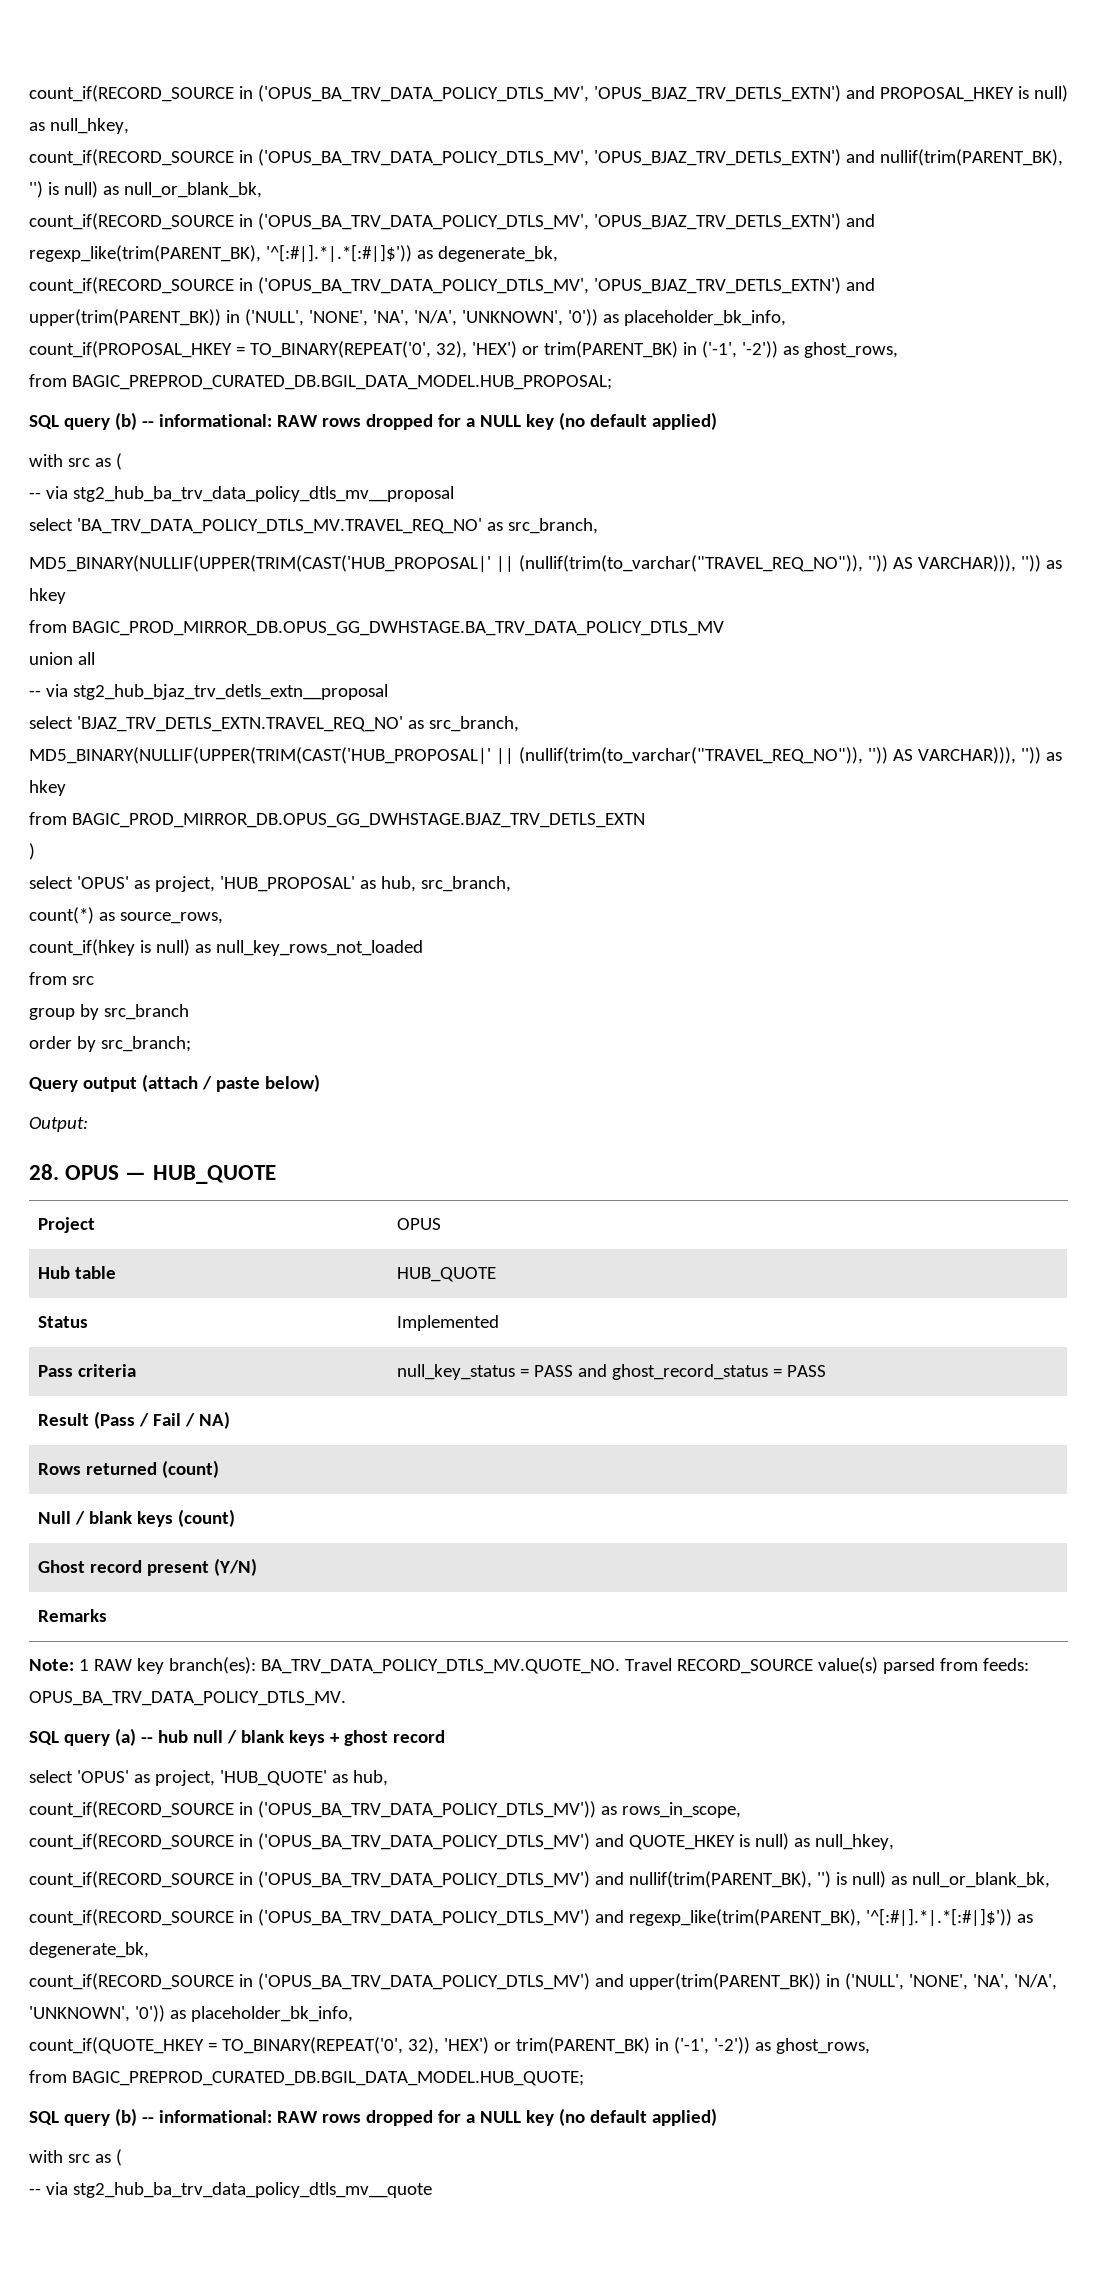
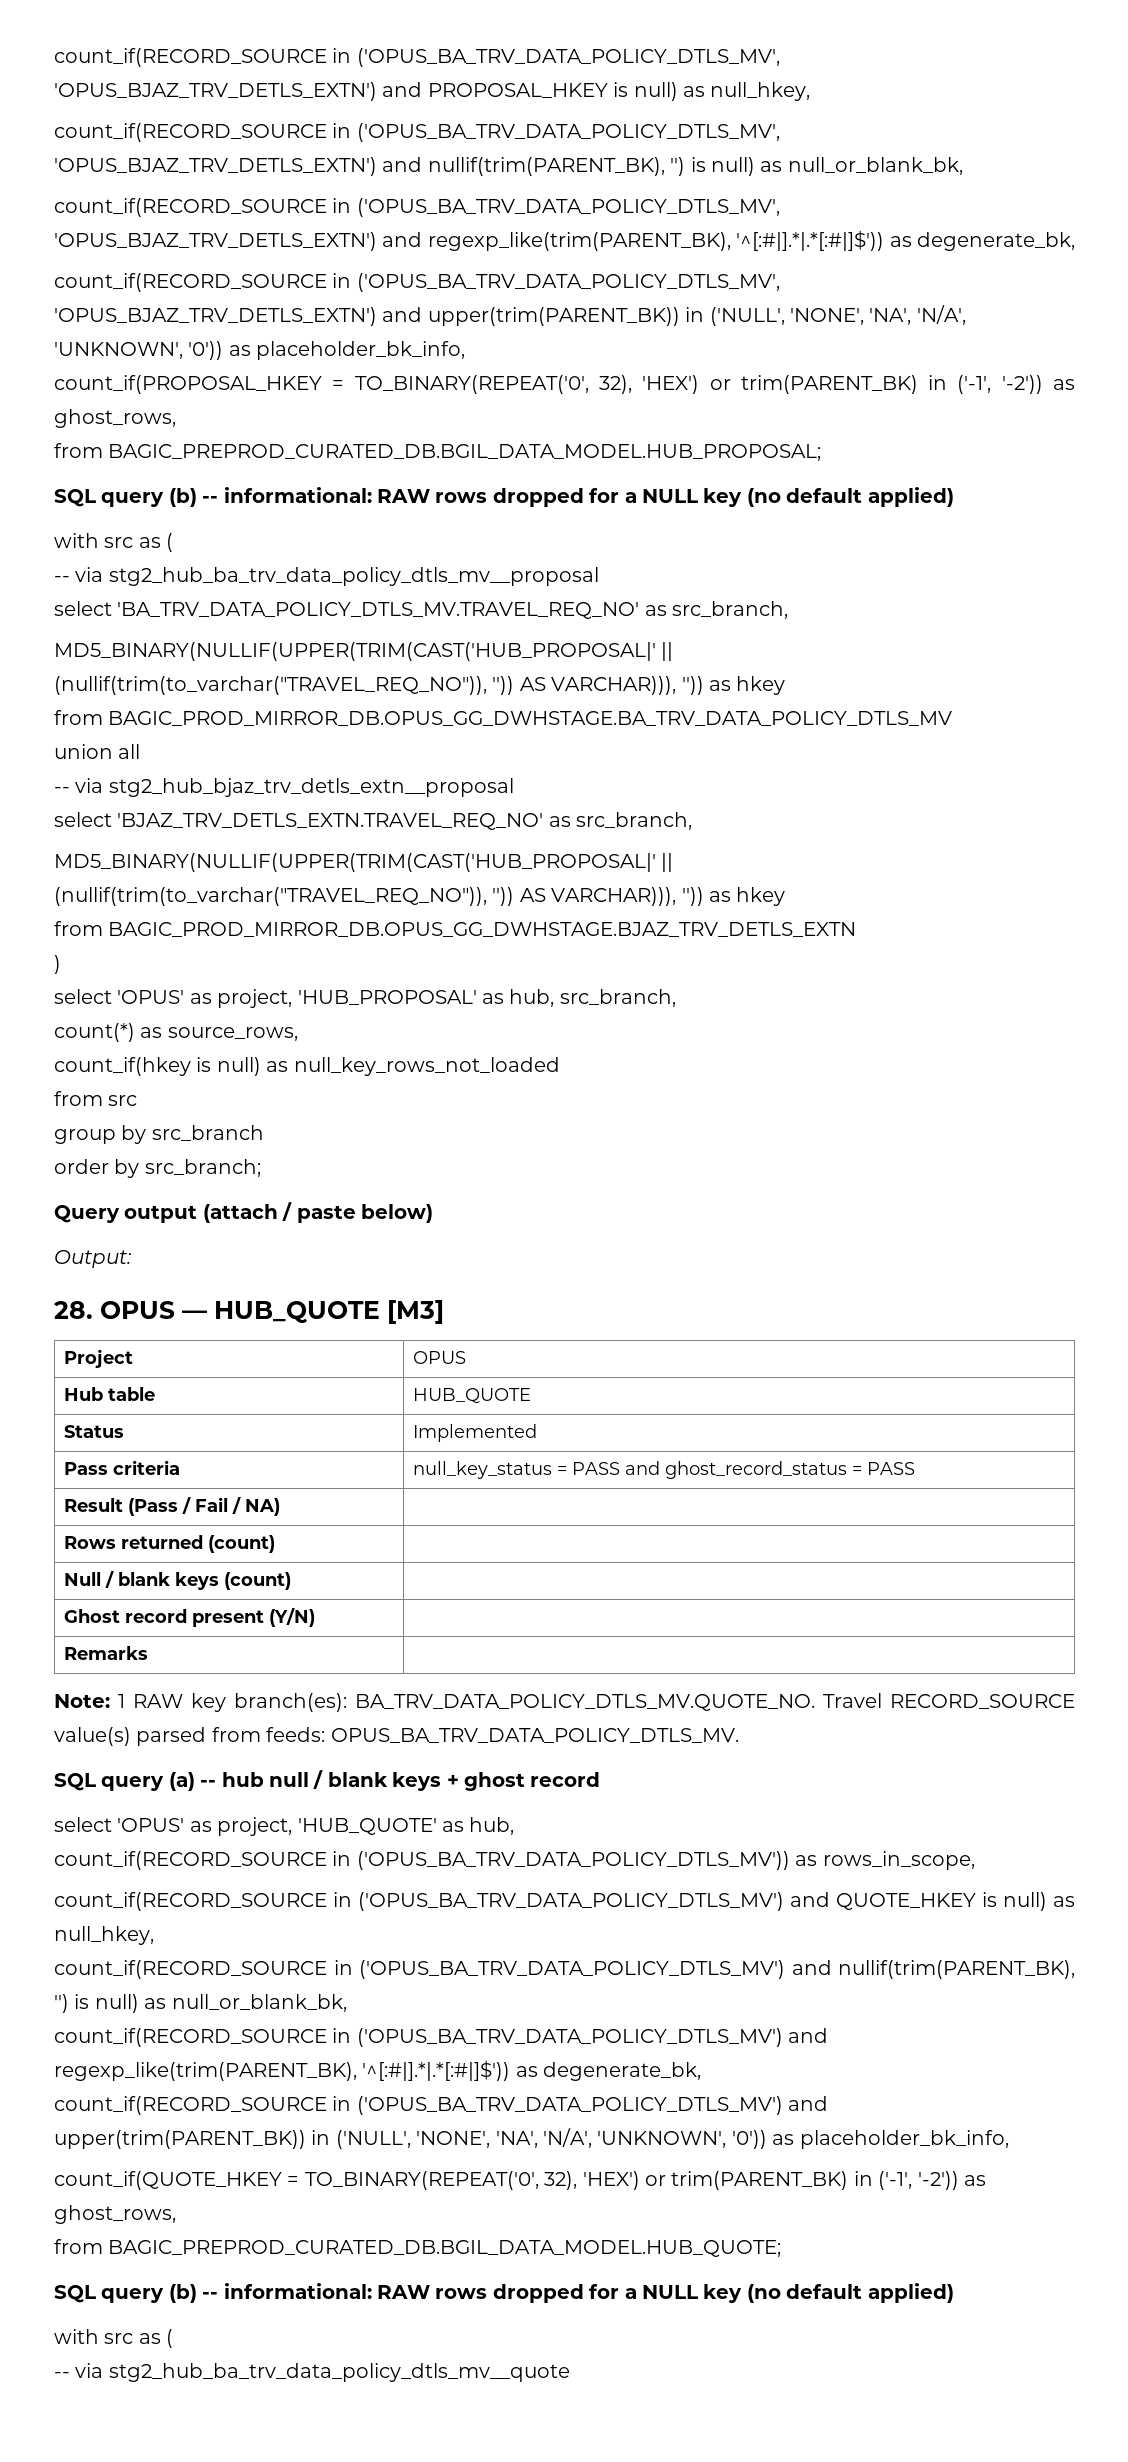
- 28. OPUS — HUB_QUOTE
+ 28. OPUS — HUB_QUOTE [M3]

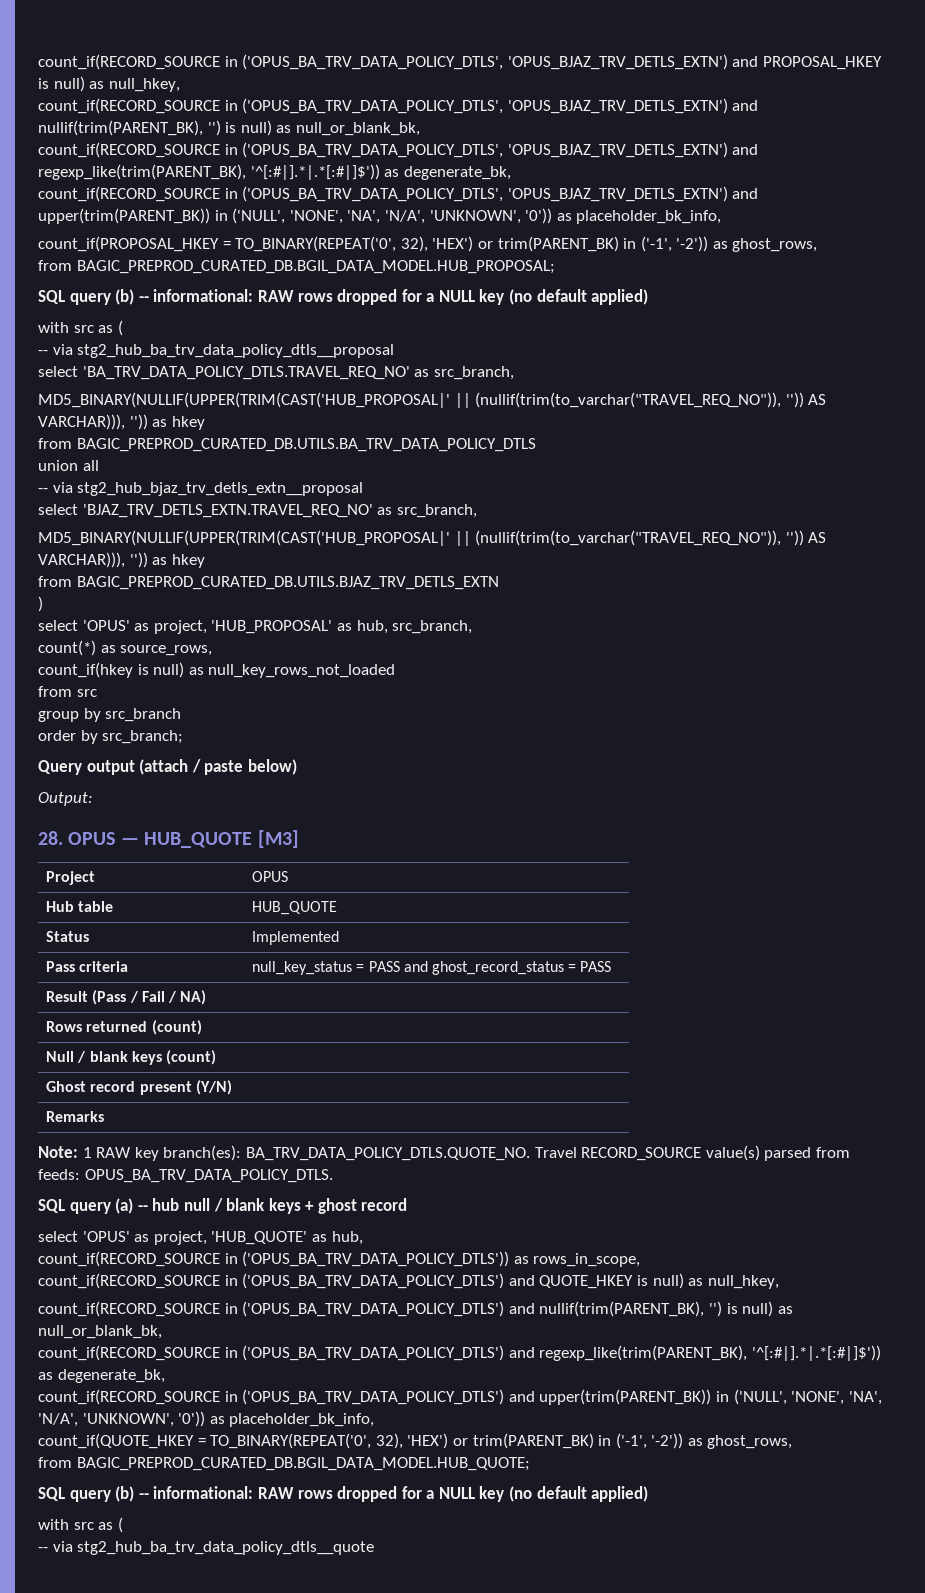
- count_if(RECORD_SOURCE in ('OPUS_BA_TRV_DATA_POLICY_DTLS_MV', 'OPUS_BJAZ_TRV_DETLS_EXTN') and PROPOSAL_HKEY is null) as null_hkey,
+ count_if(RECORD_SOURCE in ('OPUS_BA_TRV_DATA_POLICY_DTLS', 'OPUS_BJAZ_TRV_DETLS_EXTN') and PROPOSAL_HKEY is null) as null_hkey,
- count_if(RECORD_SOURCE in ('OPUS_BA_TRV_DATA_POLICY_DTLS_MV', 'OPUS_BJAZ_TRV_DETLS_EXTN') and nullif(trim(PARENT_BK), '') is null) as null_or_blank_bk,
+ count_if(RECORD_SOURCE in ('OPUS_BA_TRV_DATA_POLICY_DTLS', 'OPUS_BJAZ_TRV_DETLS_EXTN') and nullif(trim(PARENT_BK), '') is null) as null_or_blank_bk,
- count_if(RECORD_SOURCE in ('OPUS_BA_TRV_DATA_POLICY_DTLS_MV', 'OPUS_BJAZ_TRV_DETLS_EXTN') and regexp_like(trim(PARENT_BK), '^[:#|].*|.*[:#|]$')) as degenerate_bk,
+ count_if(RECORD_SOURCE in ('OPUS_BA_TRV_DATA_POLICY_DTLS', 'OPUS_BJAZ_TRV_DETLS_EXTN') and regexp_like(trim(PARENT_BK), '^[:#|].*|.*[:#|]$')) as degenerate_bk,
- count_if(RECORD_SOURCE in ('OPUS_BA_TRV_DATA_POLICY_DTLS_MV', 'OPUS_BJAZ_TRV_DETLS_EXTN') and upper(trim(PARENT_BK)) in ('NULL', 'NONE', 'NA', 'N/A', 'UNKNOWN', '0')) as placeholder_bk_info,
+ count_if(RECORD_SOURCE in ('OPUS_BA_TRV_DATA_POLICY_DTLS', 'OPUS_BJAZ_TRV_DETLS_EXTN') and upper(trim(PARENT_BK)) in ('NULL', 'NONE', 'NA', 'N/A', 'UNKNOWN', '0')) as placeholder_bk_info,
- -- via stg2_hub_ba_trv_data_policy_dtls_mv__proposal
- select 'BA_TRV_DATA_POLICY_DTLS_MV.TRAVEL_REQ_NO' as src_branch,
+ -- via stg2_hub_ba_trv_data_policy_dtls__proposal
+ select 'BA_TRV_DATA_POLICY_DTLS.TRAVEL_REQ_NO' as src_branch,
- from BAGIC_PROD_MIRROR_DB.OPUS_GG_DWHSTAGE.BA_TRV_DATA_POLICY_DTLS_MV
+ from BAGIC_PREPROD_CURATED_DB.UTILS.BA_TRV_DATA_POLICY_DTLS
- from BAGIC_PROD_MIRROR_DB.OPUS_GG_DWHSTAGE.BJAZ_TRV_DETLS_EXTN
+ from BAGIC_PREPROD_CURATED_DB.UTILS.BJAZ_TRV_DETLS_EXTN
- Note: 1 RAW key branch(es): BA_TRV_DATA_POLICY_DTLS_MV.QUOTE_NO. Travel RECORD_SOURCE value(s) parsed from feeds: OPUS_BA_TRV_DATA_POLICY_DTLS_MV.
+ Note: 1 RAW key branch(es): BA_TRV_DATA_POLICY_DTLS.QUOTE_NO. Travel RECORD_SOURCE value(s) parsed from feeds: OPUS_BA_TRV_DATA_POLICY_DTLS.
- count_if(RECORD_SOURCE in ('OPUS_BA_TRV_DATA_POLICY_DTLS_MV')) as rows_in_scope,
+ count_if(RECORD_SOURCE in ('OPUS_BA_TRV_DATA_POLICY_DTLS')) as rows_in_scope,
- count_if(RECORD_SOURCE in ('OPUS_BA_TRV_DATA_POLICY_DTLS_MV') and QUOTE_HKEY is null) as null_hkey,
+ count_if(RECORD_SOURCE in ('OPUS_BA_TRV_DATA_POLICY_DTLS') and QUOTE_HKEY is null) as null_hkey,
- count_if(RECORD_SOURCE in ('OPUS_BA_TRV_DATA_POLICY_DTLS_MV') and nullif(trim(PARENT_BK), '') is null) as null_or_blank_bk,
- count_if(RECORD_SOURCE in ('OPUS_BA_TRV_DATA_POLICY_DTLS_MV') and regexp_like(trim(PARENT_BK), '^[:#|].*|.*[:#|]$')) as degenerate_bk,
- count_if(RECORD_SOURCE in ('OPUS_BA_TRV_DATA_POLICY_DTLS_MV') and upper(trim(PARENT_BK)) in ('NULL', 'NONE', 'NA', 'N/A', 'UNKNOWN', '0')) as placeholder_bk_info,
+ count_if(RECORD_SOURCE in ('OPUS_BA_TRV_DATA_POLICY_DTLS') and nullif(trim(PARENT_BK), '') is null) as null_or_blank_bk,
+ count_if(RECORD_SOURCE in ('OPUS_BA_TRV_DATA_POLICY_DTLS') and regexp_like(trim(PARENT_BK), '^[:#|].*|.*[:#|]$')) as degenerate_bk,
+ count_if(RECORD_SOURCE in ('OPUS_BA_TRV_DATA_POLICY_DTLS') and upper(trim(PARENT_BK)) in ('NULL', 'NONE', 'NA', 'N/A', 'UNKNOWN', '0')) as placeholder_bk_info,
- -- via stg2_hub_ba_trv_data_policy_dtls_mv__quote
+ -- via stg2_hub_ba_trv_data_policy_dtls__quote

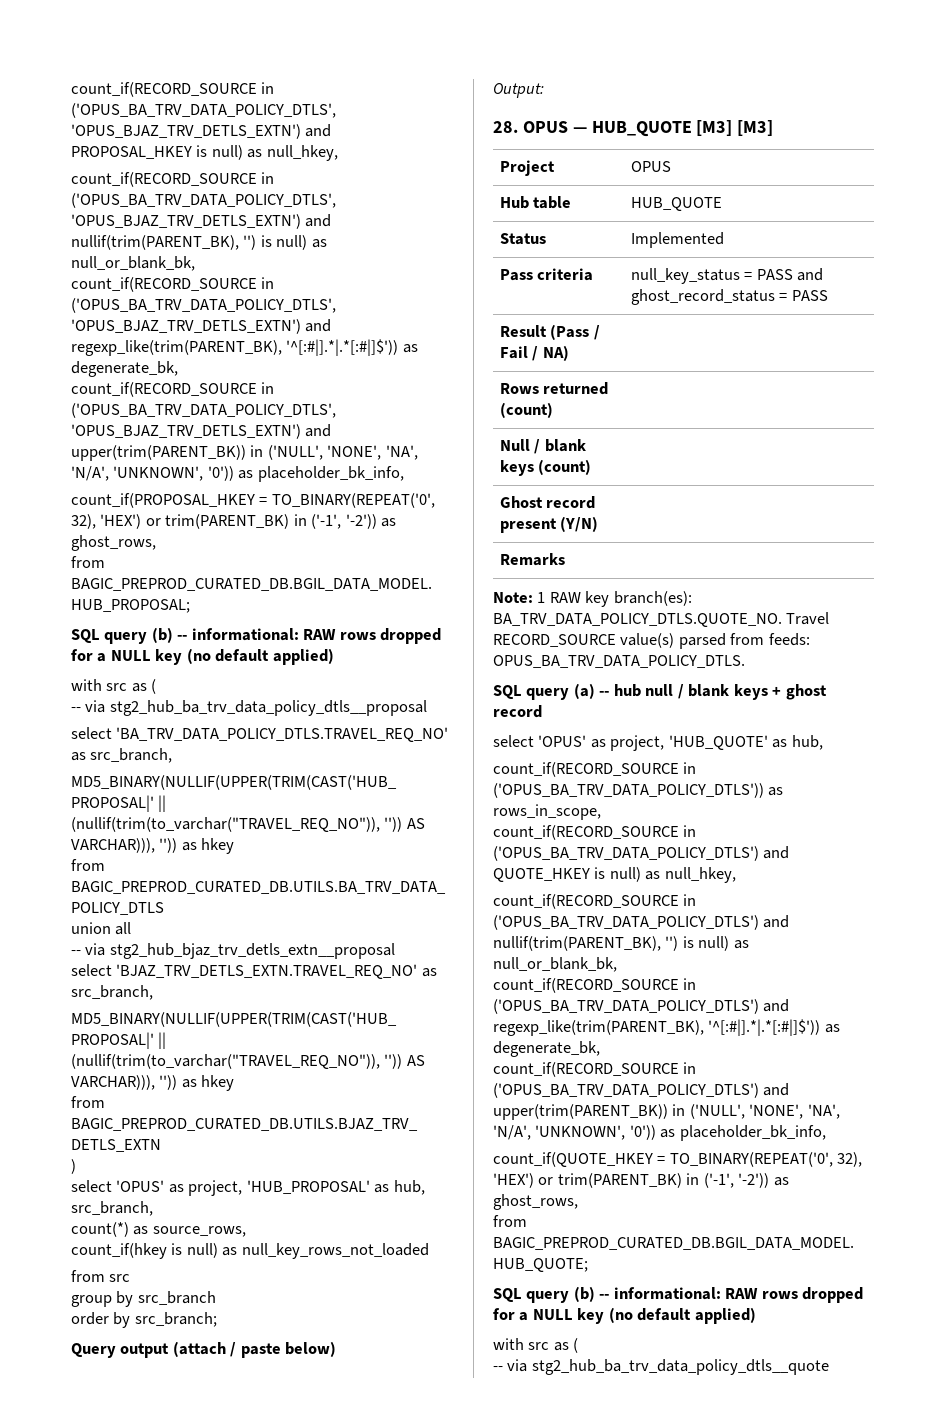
- 28. OPUS — HUB_QUOTE [M3]
+ 28. OPUS — HUB_QUOTE [M3] [M3]

